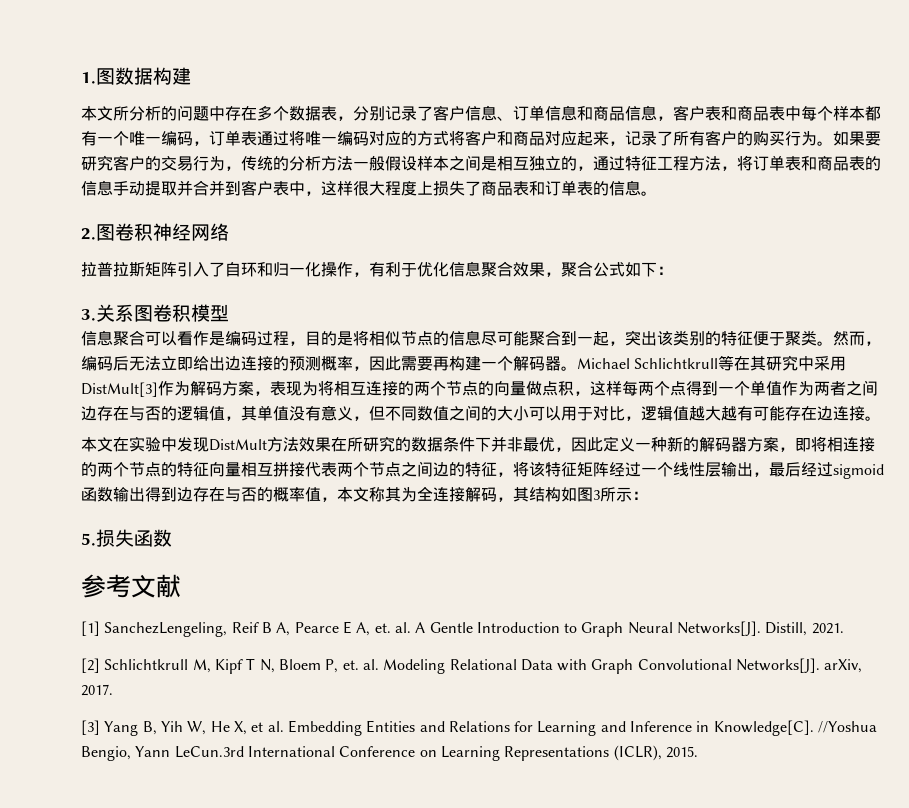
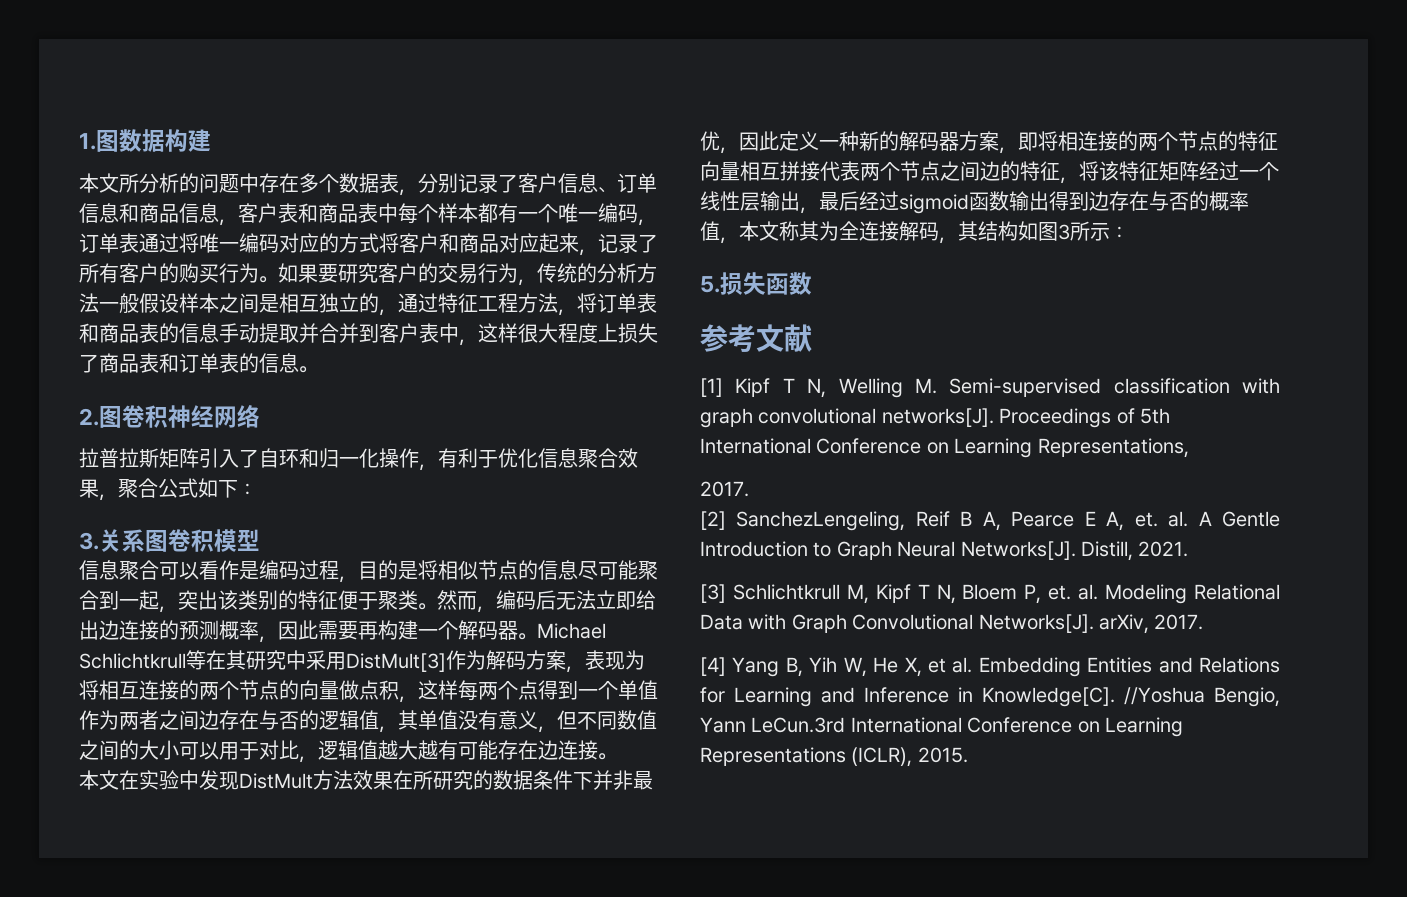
- [1] SanchezLengeling, Reif B A, Pearce E A, et. al. A Gentle Introduction to Graph Neural Networks[J].
+ [1] Kipf T N, Welling M. Semi-supervised classification with graph convolutional networks[J]. Proceedings of 5th International Conference on Learning Representations,
+ 2017.
+ [2] SanchezLengeling, Reif B A, Pearce E A, et. al. A Gentle Introduction to Graph Neural Networks[J].
- [2] Schlichtkrull M, Kipf T N, Bloem P, et. al. Modeling Relational Data with Graph Convolutional Networks[J]. arXiv, 2017.
+ [3] Schlichtkrull M, Kipf T N, Bloem P, et. al. Modeling Relational Data with Graph Convolutional Networks[J]. arXiv, 2017.
- [3] Yang B, Yih W, He X, et al. Embedding Entities and Relations for Learning and Inference in Knowledge[C].
+ [4] Yang B, Yih W, He X, et al. Embedding Entities and Relations for Learning and Inference in Knowledge[C].

